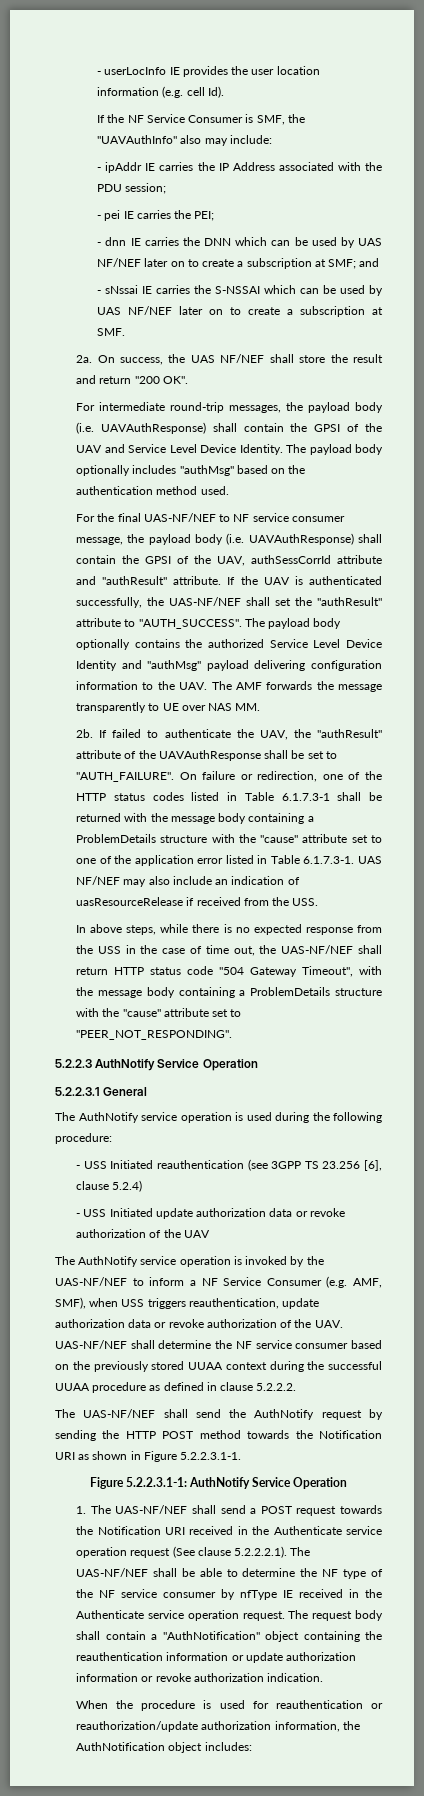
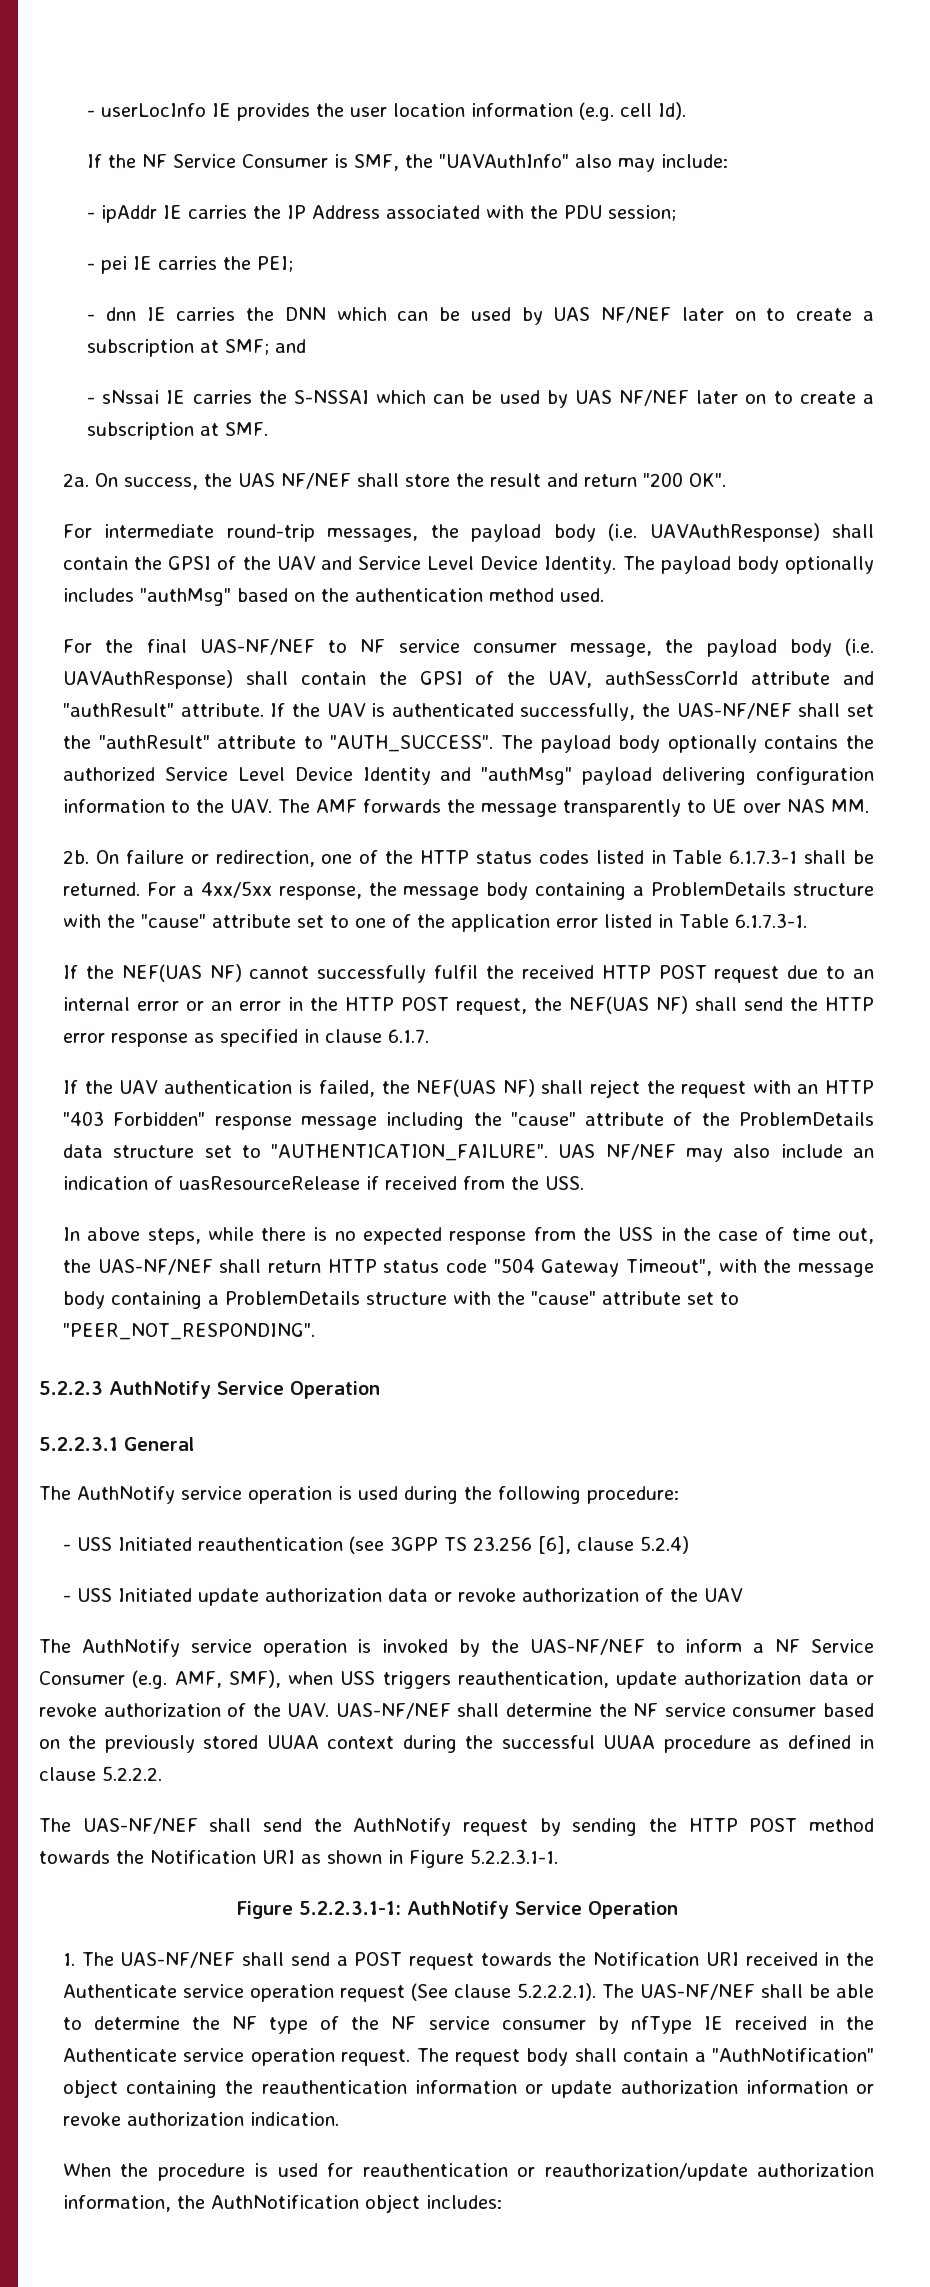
- If failed to authenticate the UAV, the "authResult" attribute of the UAVAuthResponse shall be set to "AUTH_FAILURE".
- On failure or redirection, one of the HTTP status codes listed in Table 6.1.7.3-1 shall be returned with the message body containing a ProblemDetails structure with the "cause" attribute set to one of the application error listed in Table 6.1.7.3-1. UAS NF/NEF may also include an indication of uasResourceRelease if received from the USS.
+ On failure or redirection, one of the HTTP status codes listed in Table 6.1.7.3-1 shall be returned. For a 4xx/5xx response, the message body containing a ProblemDetails structure with the "cause" attribute set to one of the application error listed in Table 6.1.7.3-1.
+ If the NEF(UAS NF) cannot successfully fulfil the received HTTP POST request due to an internal error or an error in the HTTP POST request, the NEF(UAS NF) shall send the HTTP error response as specified in clause 6.1.7.
+ If the UAV authentication is failed, the NEF(UAS NF) shall reject the request with an HTTP "403 Forbidden" response message including the "cause" attribute of the ProblemDetails data structure set to "AUTHENTICATION_FAILURE". UAS NF/NEF may also include an indication of uasResourceRelease if received from the USS.

